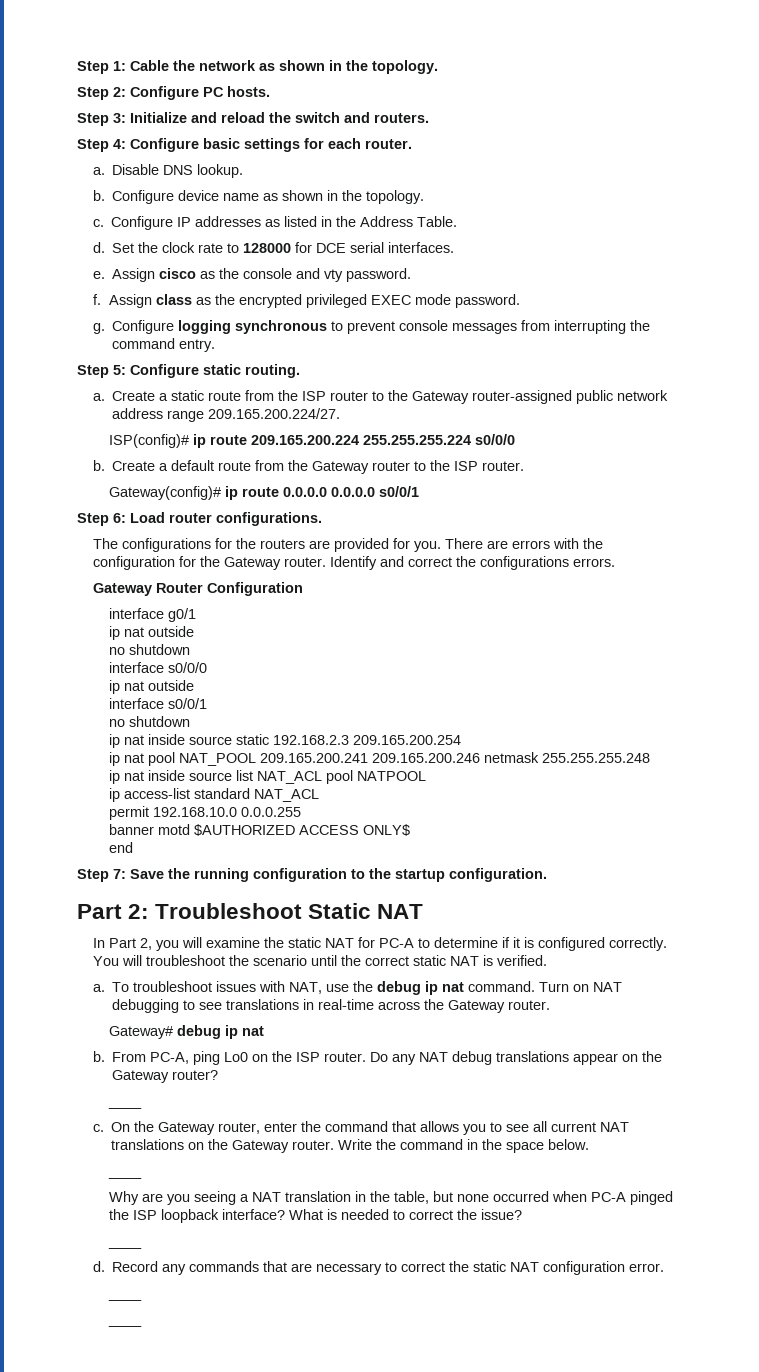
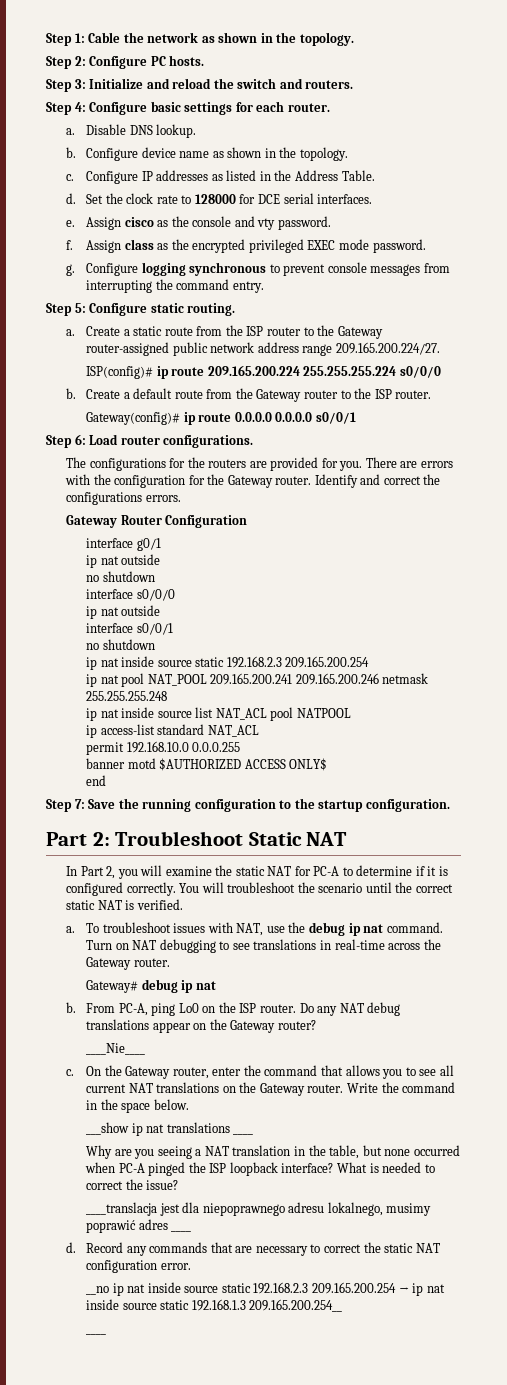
  Do any NAT debug translations appear on the Gateway router?
- ____
+ ____Nie____
  Write the command in the space below.
- ____
+ ___show ip nat translations ____
  What is needed to correct the issue?
- ____
+ ____translacja jest dla niepoprawnego adresu lokalnego, musimy poprawić adres ____
  Record any commands that are necessary to correct the static NAT configuration error.
- ____
+ __no ip nat inside source static 192.168.2.3 209.165.200.254 → ip nat inside source static 192.168.1.3 209.165.200.254__

